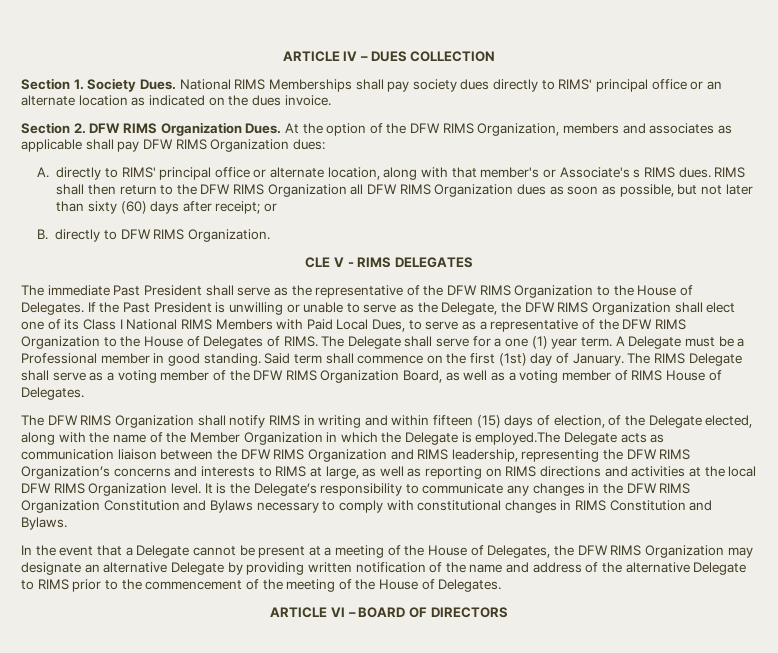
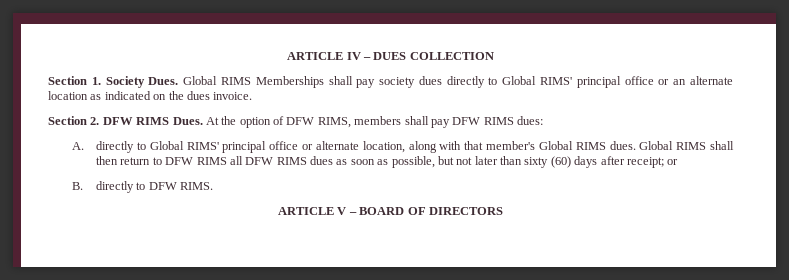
- National RIMS Memberships shall pay society dues directly to RIMS' principal office or an alternate location as indicated on the dues invoice.
+ Global RIMS Memberships shall pay society dues directly to Global RIMS' principal office or an alternate location as indicated on the dues invoice.
- Section 2. DFW RIMS Organization Dues.
+ Section 2. DFW RIMS Dues.
- At the option of the DFW RIMS Organization, members and associates as applicable shall pay DFW RIMS Organization dues:
+ At the option of DFW RIMS, members shall pay DFW RIMS dues:
- A. directly to RIMS' principal office or alternate location, along with that member's or Associate's s RIMS dues.
+ A. directly to Global RIMS' principal office or alternate location, along with that member's Global RIMS dues.
- RIMS shall then return to the DFW RIMS Organization all DFW RIMS Organization dues as soon as possible, but not later than sixty (60) days after receipt; or
+ Global RIMS shall then return to DFW RIMS all DFW RIMS dues as soon as possible, but not later than sixty (60) days after receipt; or
- B. directly to DFW RIMS Organization.
- CLE V - RIMS DELEGATES
- The immediate Past President shall serve as the representative of the DFW RIMS Organization to the House of Delegates. If the Past President is unwilling or unable to serve as the Delegate, the DFW RIMS Organization shall elect one of its Class I National RIMS Members with Paid Local Dues, to serve as a representative of the DFW RIMS Organization to the House of Delegates of RIMS. The Delegate shall serve for a one (1) year term. A Delegate must be a Professional member in good standing. Said term shall commence on the first (1st) day of January. The RIMS Delegate shall serve as a voting member of the DFW RIMS Organization Board, as well as a voting member of RIMS House of Delegates.
- The DFW RIMS Organization shall notify RIMS in writing and within fifteen (15) days of election, of the Delegate elected, along with the name of the Member Organization in which the Delegate is employed.The Delegate acts as communication liaison between the DFW RIMS Organization and RIMS leadership, representing the DFW RIMS Organization’s concerns and interests to RIMS at large, as well as reporting on RIMS directions and activities at the local DFW RIMS Organization level. It is the Delegate’s responsibility to communicate any changes in the DFW RIMS Organization Constitution and Bylaws necessary to comply with constitutional changes in RIMS Constitution and Bylaws.
- In the event that a Delegate cannot be present at a meeting of the House of Delegates, the DFW RIMS Organization may designate an alternative Delegate by providing written notification of the name and address of the alternative Delegate to RIMS prior to the commencement of the meeting of the House of Delegates.
- ARTICLE VI – BOARD OF DIRECTORS
+ B. directly to DFW RIMS.
+ ARTICLE V – BOARD OF DIRECTORS

